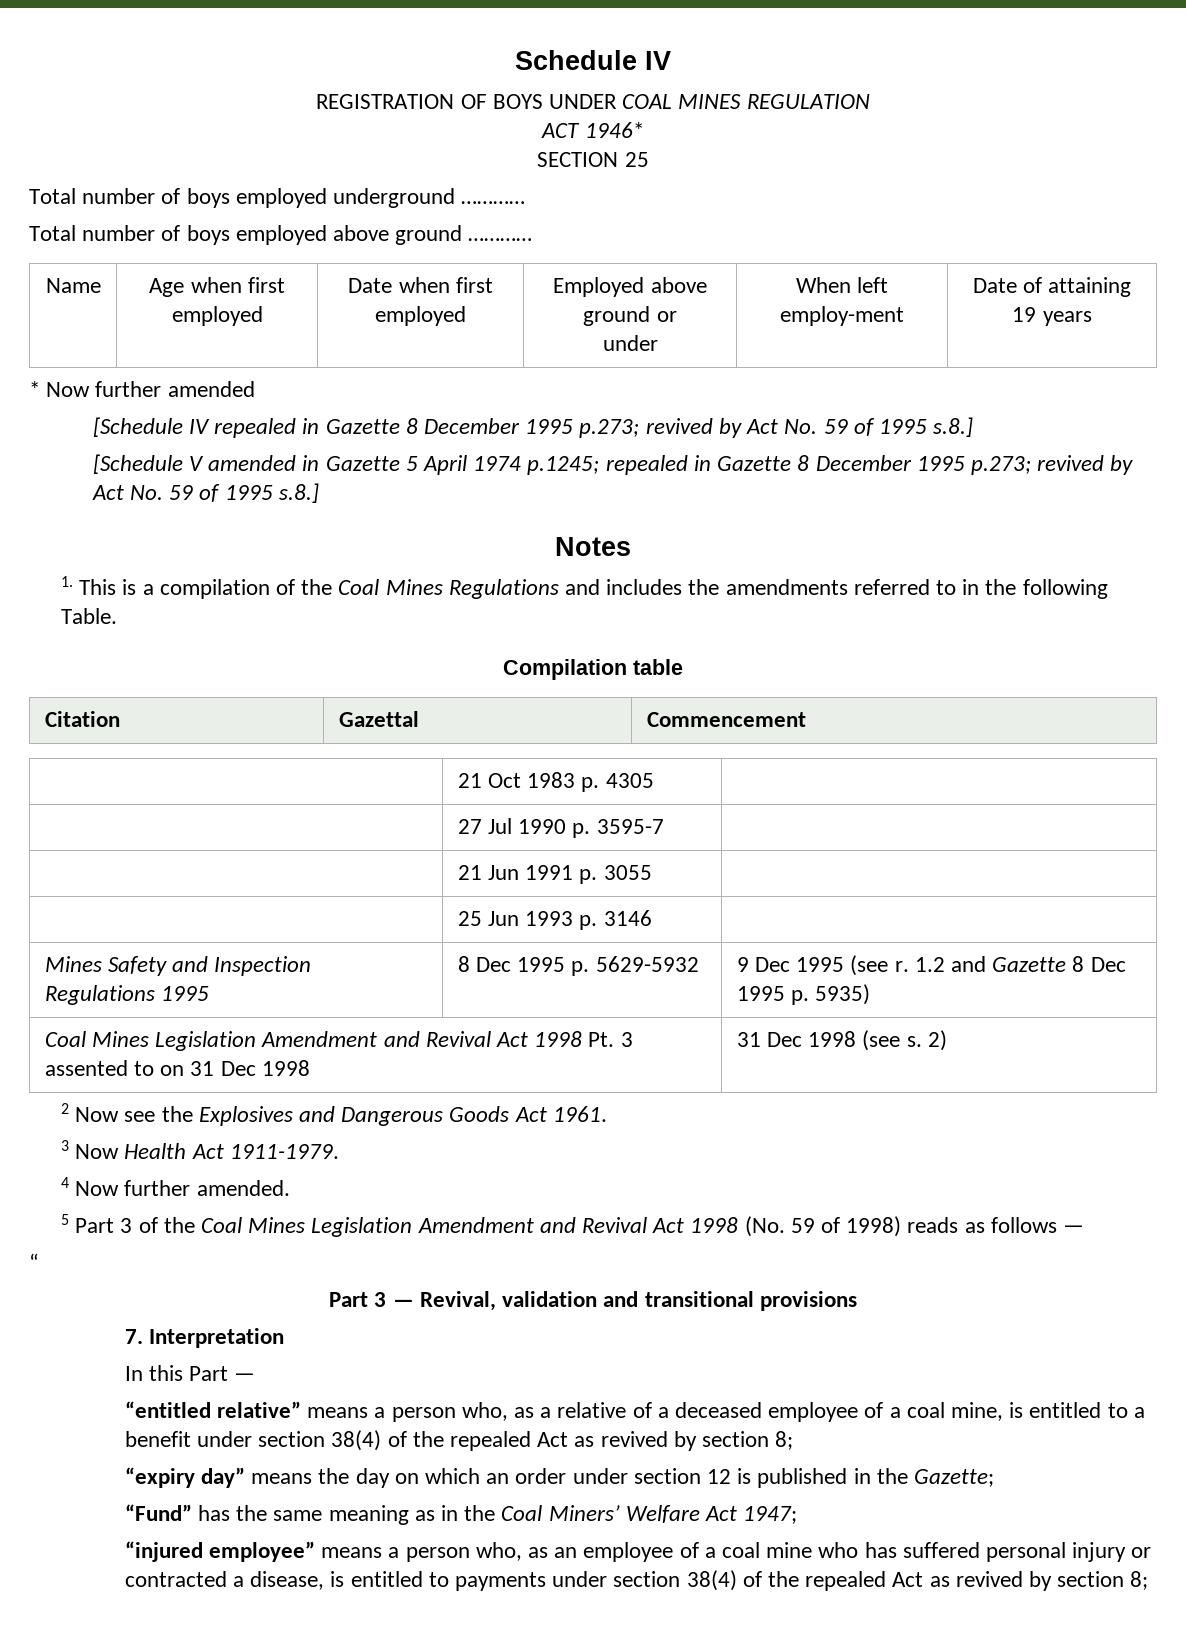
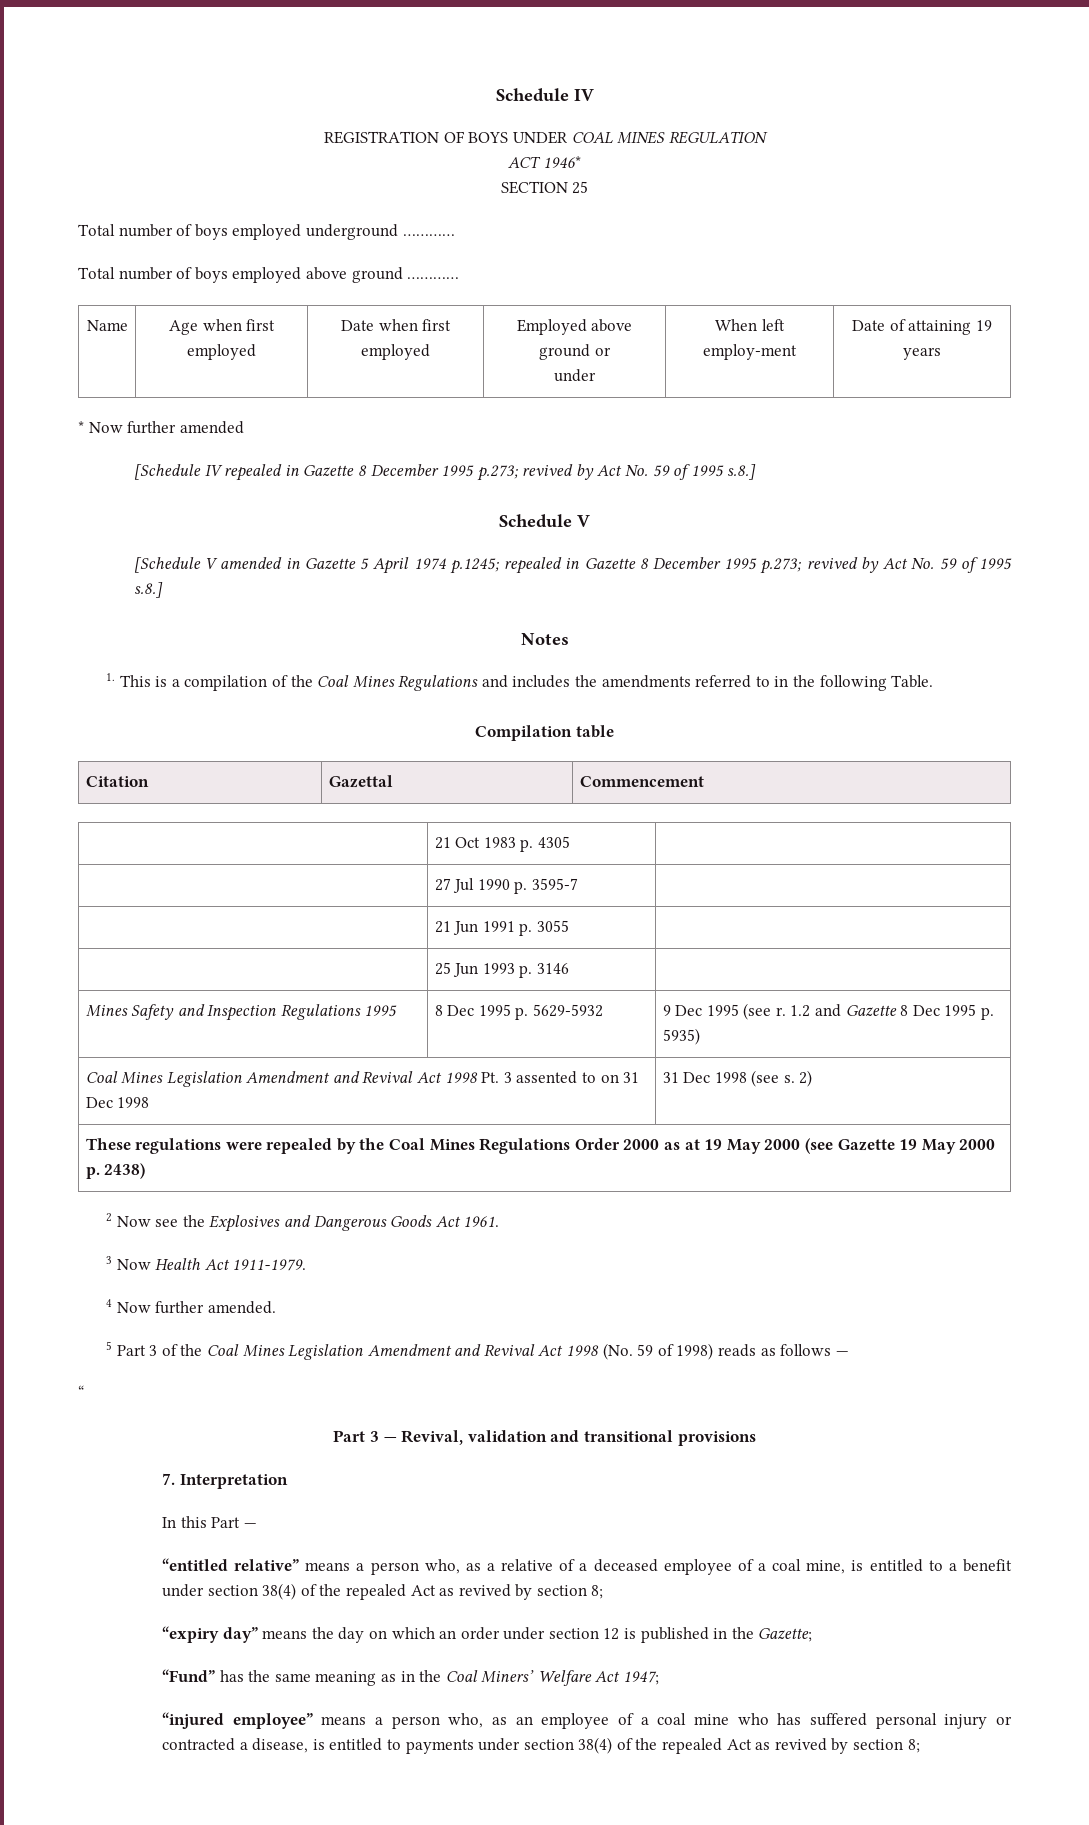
+ Schedule V
+ These regulations were repealed by the Coal Mines Regulations Order 2000 as at 19 May 2000 (see Gazette 19 May 2000 p. 2438)

